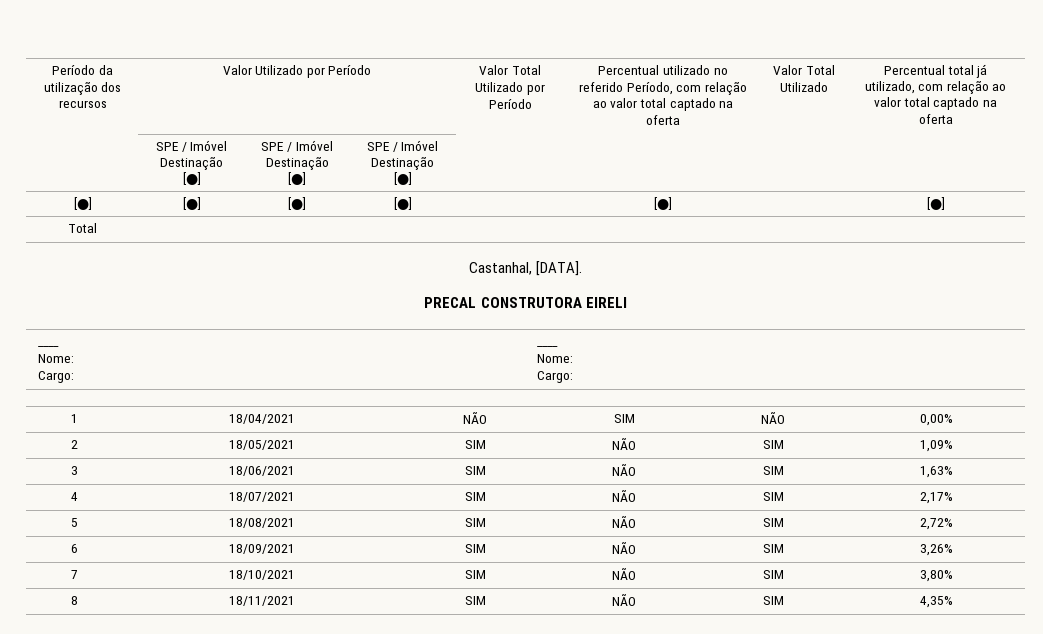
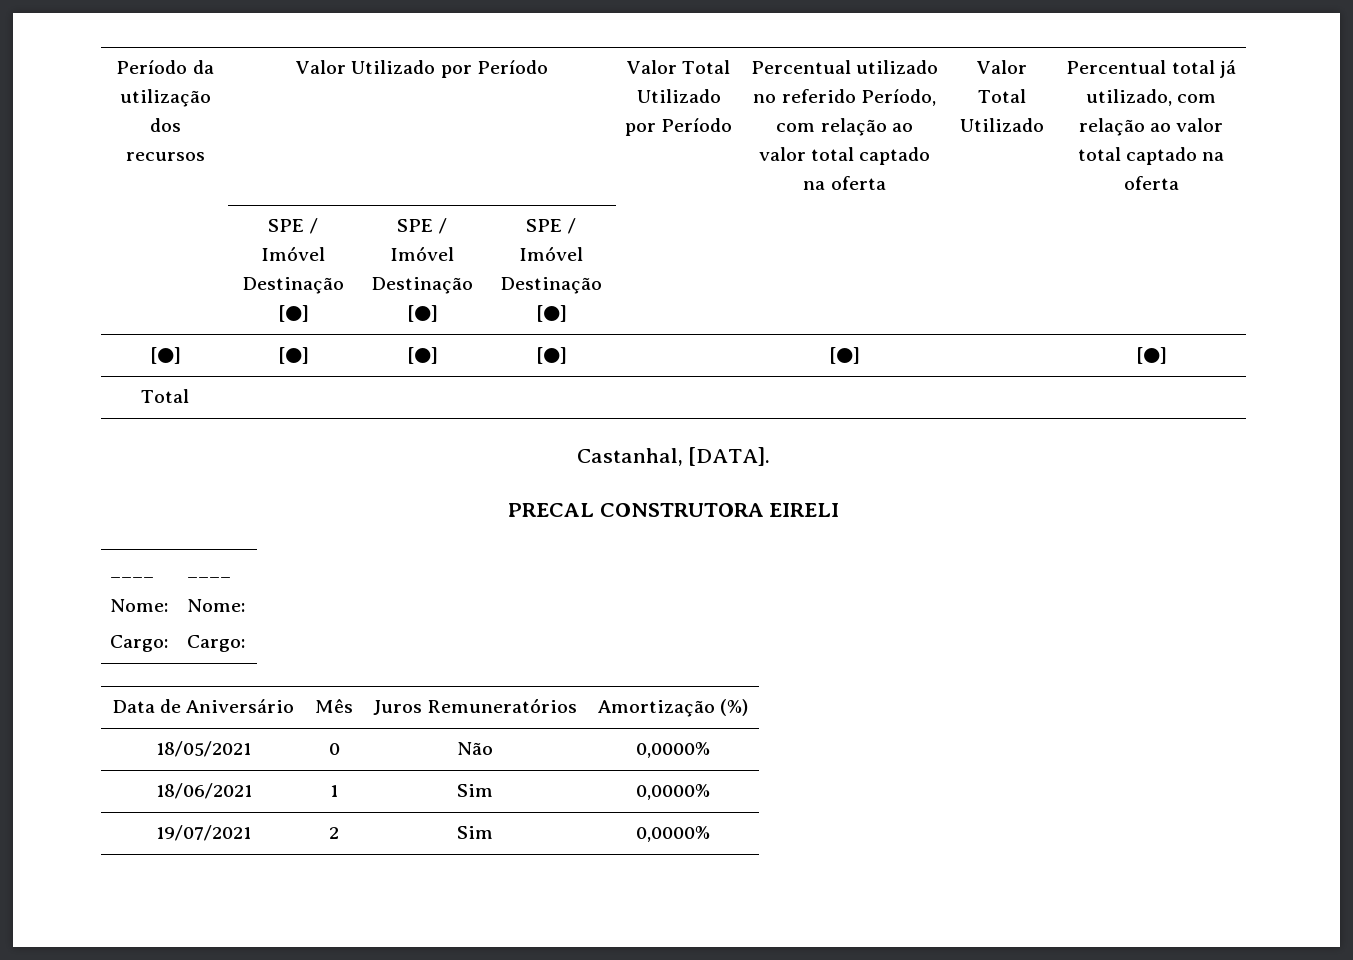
- 1 | 18/04/2021 | NÃO | SIM | NÃO | 0,00%
- 2 | 18/05/2021 | SIM | NÃO | SIM | 1,09%
- 3 | 18/06/2021 | SIM | NÃO | SIM | 1,63%
- 4 | 18/07/2021 | SIM | NÃO | SIM | 2,17%
- 5 | 18/08/2021 | SIM | NÃO | SIM | 2,72%
- 6 | 18/09/2021 | SIM | NÃO | SIM | 3,26%
- 7 | 18/10/2021 | SIM | NÃO | SIM | 3,80%
- 8 | 18/11/2021 | SIM | NÃO | SIM | 4,35%
+ Data de Aniversário | Mês | Juros Remuneratórios | Amortização (%)
+ 18/05/2021 | 0 | Não | 0,0000%
+ 18/06/2021 | 1 | Sim | 0,0000%
+ 19/07/2021 | 2 | Sim | 0,0000%

